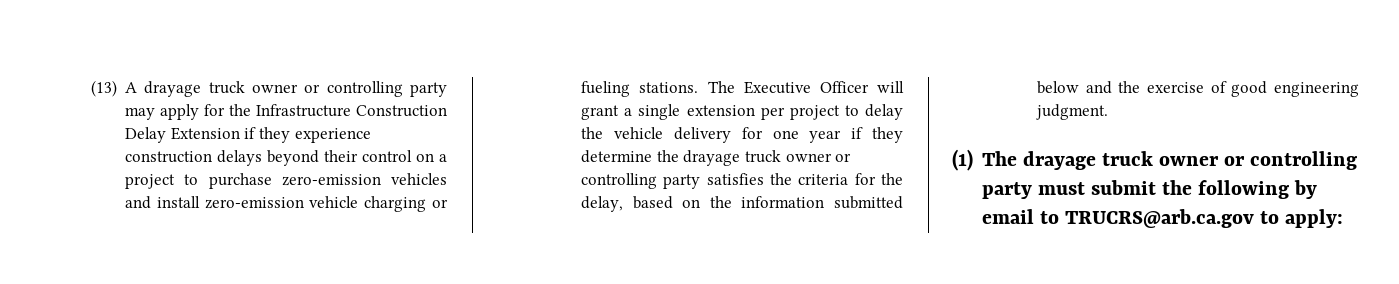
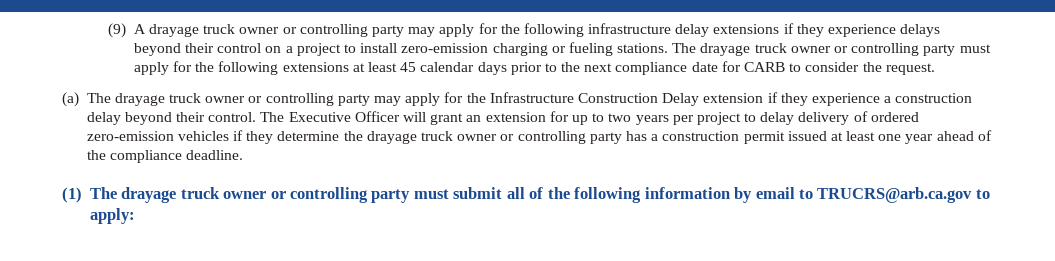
- (13) A drayage truck owner or controlling party may apply for the Infrastructure Construction Delay Extension if they experience construction delays beyond their control on a project to purchase zero-emission vehicles and install zero-emission vehicle charging or fueling stations.
+ (9) A drayage truck owner or controlling party may apply for the following infrastructure delay extensions if they experience delays beyond their control on a project to install zero-emission charging or fueling stations. The drayage truck owner or controlling party must apply for the following extensions at least 45 calendar days prior to the next compliance date for CARB to consider the request.
+ (a) The drayage truck owner or controlling party may apply for the Infrastructure Construction Delay extension if they experience a construction delay beyond their control.
- The Executive Officer will grant a single extension per project to delay the vehicle delivery for one year if they determine the drayage truck owner or controlling party satisfies the criteria for the delay, based on the information submitted below and the exercise of good engineering judgment.
+ The Executive Officer will grant an extension for up to two years per project to delay delivery of ordered zero-emission vehicles if they determine the drayage truck owner or controlling party has a construction permit issued at least one year ahead of the compliance deadline.
- (1) The drayage truck owner or controlling party must submit the following by email to TRUCRS@arb.ca.gov to apply:
+ (1) The drayage truck owner or controlling party must submit all of the following information by email to TRUCRS@arb.ca.gov to apply:

